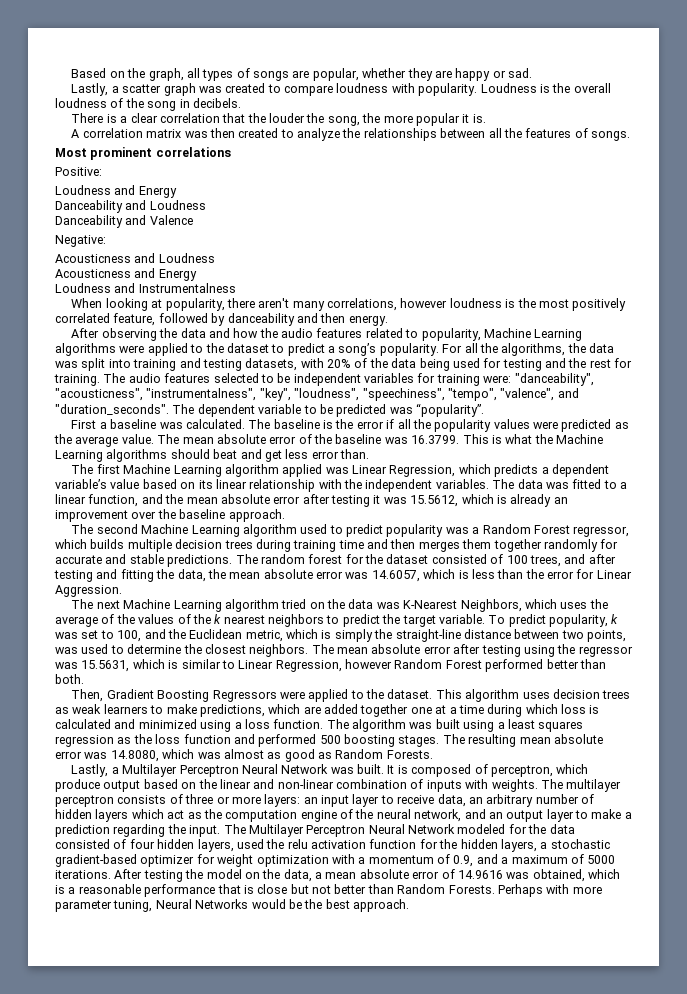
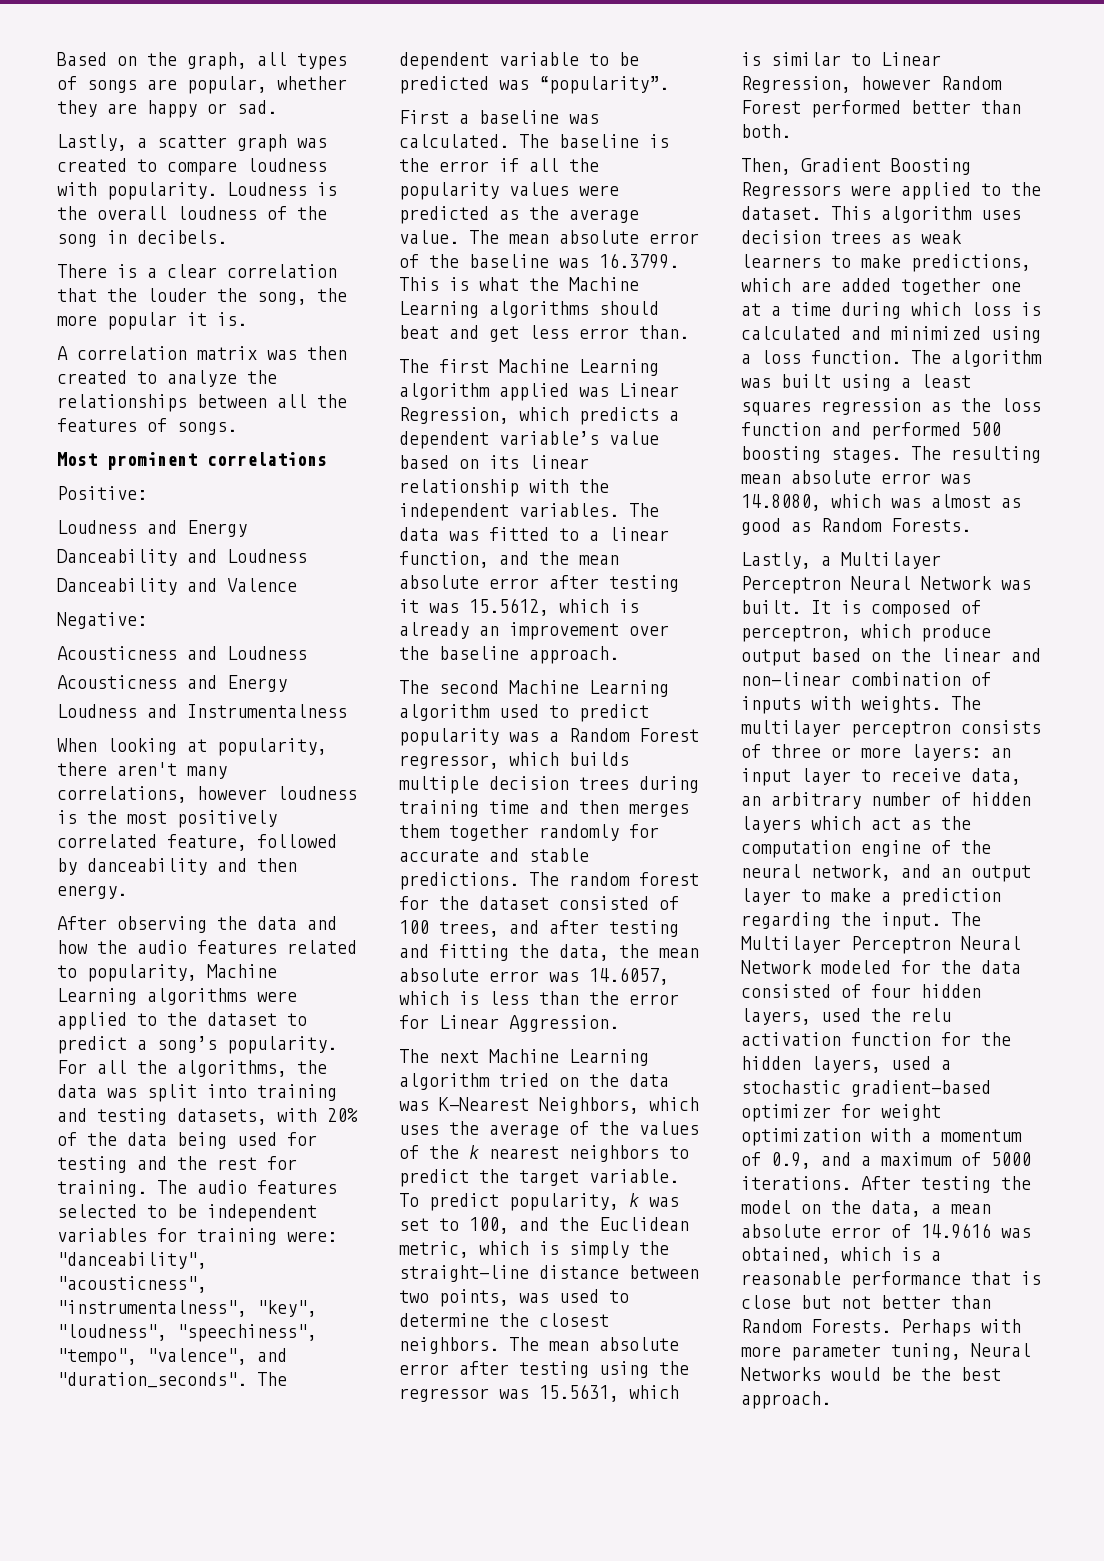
- The Multilayer Perceptron Neural Network modeled for the data consisted of four hidden layers, used the relu activation function for the hidden layers, a stochastic gradient-based optimizer for weight optimization with a momentum of 0.9, and a maximum of 5000 iterations.
+ The Multilayer Perceptron Neural Network modeled for the data consisted of four hidden layers, used the relu activation function for the hidden layers, used a stochastic gradient-based optimizer for weight optimization with a momentum of 0.9, and a maximum of 5000 iterations.

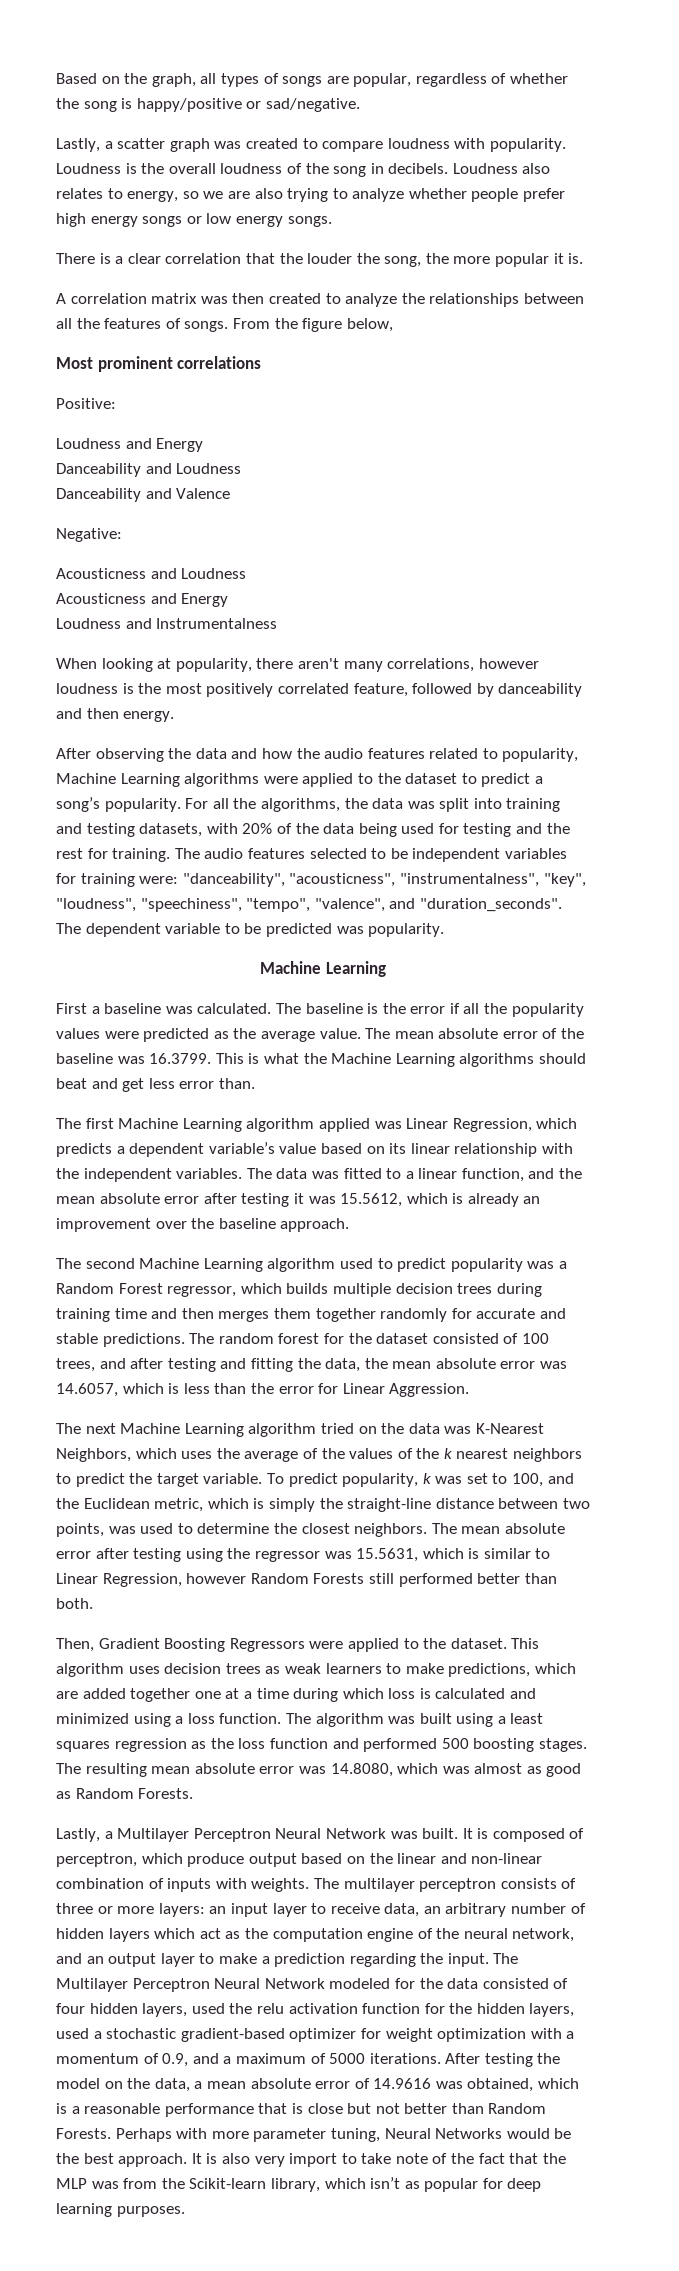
- Based on the graph, all types of songs are popular, whether they are happy or sad.
+ Based on the graph, all types of songs are popular, regardless of whether the song is happy/positive or sad/negative.
+ Loudness also relates to energy, so we are also trying to analyze whether people prefer high energy songs or low energy songs.
+ From the figure below,
- The dependent variable to be predicted was “popularity”.
+ The dependent variable to be predicted was popularity.
+ Machine Learning
- The mean absolute error after testing using the regressor was 15.5631, which is similar to Linear Regression, however Random Forest performed better than both.
+ The mean absolute error after testing using the regressor was 15.5631, which is similar to Linear Regression, however Random Forests still performed better than both.
+ It is also very import to take note of the fact that the MLP was from the Scikit-learn library, which isn’t as popular for deep learning purposes.

